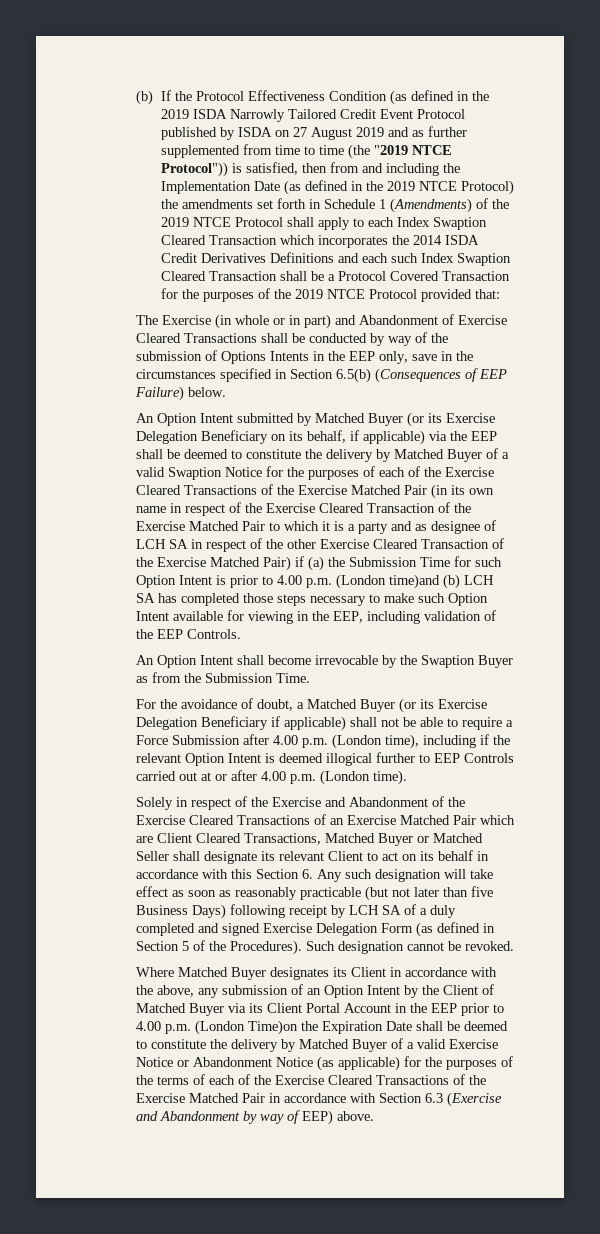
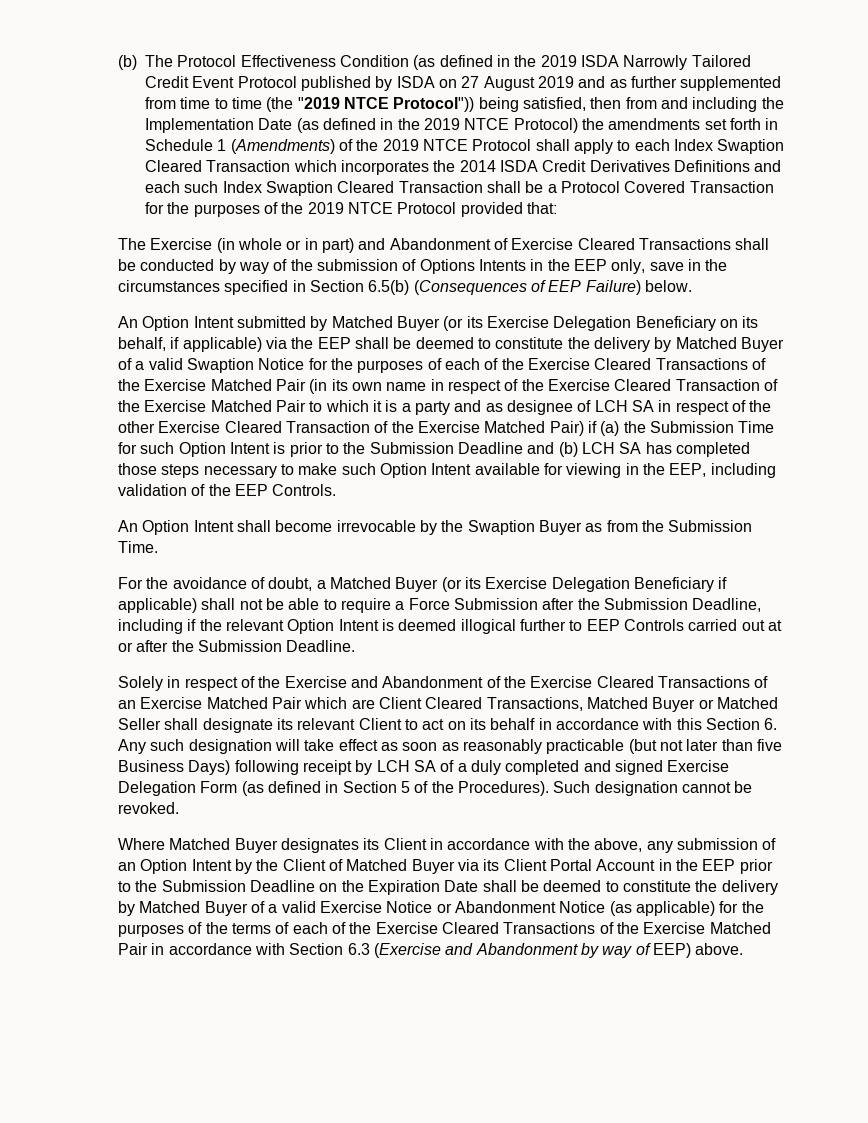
- (b) If the Protocol Effectiveness Condition (as defined in the 2019 ISDA Narrowly Tailored Credit Event Protocol published by ISDA on 27 August 2019 and as further supplemented from time to time (the "2019 NTCE Protocol")) is satisfied, then from and including the Implementation Date (as defined in the 2019 NTCE Protocol) the amendments set forth in Schedule 1 (Amendments) of the 2019 NTCE Protocol shall apply to each Index Swaption Cleared Transaction which incorporates the 2014 ISDA Credit Derivatives Definitions and each such Index Swaption Cleared Transaction shall be a Protocol Covered Transaction for the purposes of the 2019 NTCE Protocol provided that:
+ (b) The Protocol Effectiveness Condition (as defined in the 2019 ISDA Narrowly Tailored Credit Event Protocol published by ISDA on 27 August 2019 and as further supplemented from time to time (the "2019 NTCE Protocol")) being satisfied, then from and including the Implementation Date (as defined in the 2019 NTCE Protocol) the amendments set forth in Schedule 1 (Amendments) of the 2019 NTCE Protocol shall apply to each Index Swaption Cleared Transaction which incorporates the 2014 ISDA Credit Derivatives Definitions and each such Index Swaption Cleared Transaction shall be a Protocol Covered Transaction for the purposes of the 2019 NTCE Protocol provided that:
- An Option Intent submitted by Matched Buyer (or its Exercise Delegation Beneficiary on its behalf, if applicable) via the EEP shall be deemed to constitute the delivery by Matched Buyer of a valid Swaption Notice for the purposes of each of the Exercise Cleared Transactions of the Exercise Matched Pair (in its own name in respect of the Exercise Cleared Transaction of the Exercise Matched Pair to which it is a party and as designee of LCH SA in respect of the other Exercise Cleared Transaction of the Exercise Matched Pair) if (a) the Submission Time for such Option Intent is prior to 4.00 p.m. (London time)and (b) LCH SA has completed those steps necessary to make such Option Intent available for viewing in the EEP, including validation of the EEP Controls.
+ An Option Intent submitted by Matched Buyer (or its Exercise Delegation Beneficiary on its behalf, if applicable) via the EEP shall be deemed to constitute the delivery by Matched Buyer of a valid Swaption Notice for the purposes of each of the Exercise Cleared Transactions of the Exercise Matched Pair (in its own name in respect of the Exercise Cleared Transaction of the Exercise Matched Pair to which it is a party and as designee of LCH SA in respect of the other Exercise Cleared Transaction of the Exercise Matched Pair) if (a) the Submission Time for such Option Intent is prior to the Submission Deadline and (b) LCH SA has completed those steps necessary to make such Option Intent available for viewing in the EEP, including validation of the EEP Controls.
- For the avoidance of doubt, a Matched Buyer (or its Exercise Delegation Beneficiary if applicable) shall not be able to require a Force Submission after 4.00 p.m. (London time), including if the relevant Option Intent is deemed illogical further to EEP Controls carried out at or after 4.00 p.m. (London time).
+ For the avoidance of doubt, a Matched Buyer (or its Exercise Delegation Beneficiary if applicable) shall not be able to require a Force Submission after the Submission Deadline, including if the relevant Option Intent is deemed illogical further to EEP Controls carried out at or after the Submission Deadline.
- Where Matched Buyer designates its Client in accordance with the above, any submission of an Option Intent by the Client of Matched Buyer via its Client Portal Account in the EEP prior to 4.00 p.m. (London Time)on the Expiration Date shall be deemed to constitute the delivery by Matched Buyer of a valid Exercise Notice or Abandonment Notice (as applicable) for the purposes of the terms of each of the Exercise Cleared Transactions of the Exercise Matched Pair in accordance with Section 6.3 (Exercise and Abandonment by way of EEP) above.
+ Where Matched Buyer designates its Client in accordance with the above, any submission of an Option Intent by the Client of Matched Buyer via its Client Portal Account in the EEP prior to the Submission Deadline on the Expiration Date shall be deemed to constitute the delivery by Matched Buyer of a valid Exercise Notice or Abandonment Notice (as applicable) for the purposes of the terms of each of the Exercise Cleared Transactions of the Exercise Matched Pair in accordance with Section 6.3 (Exercise and Abandonment by way of EEP) above.

